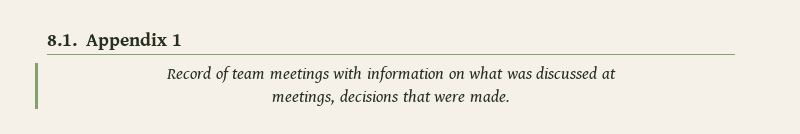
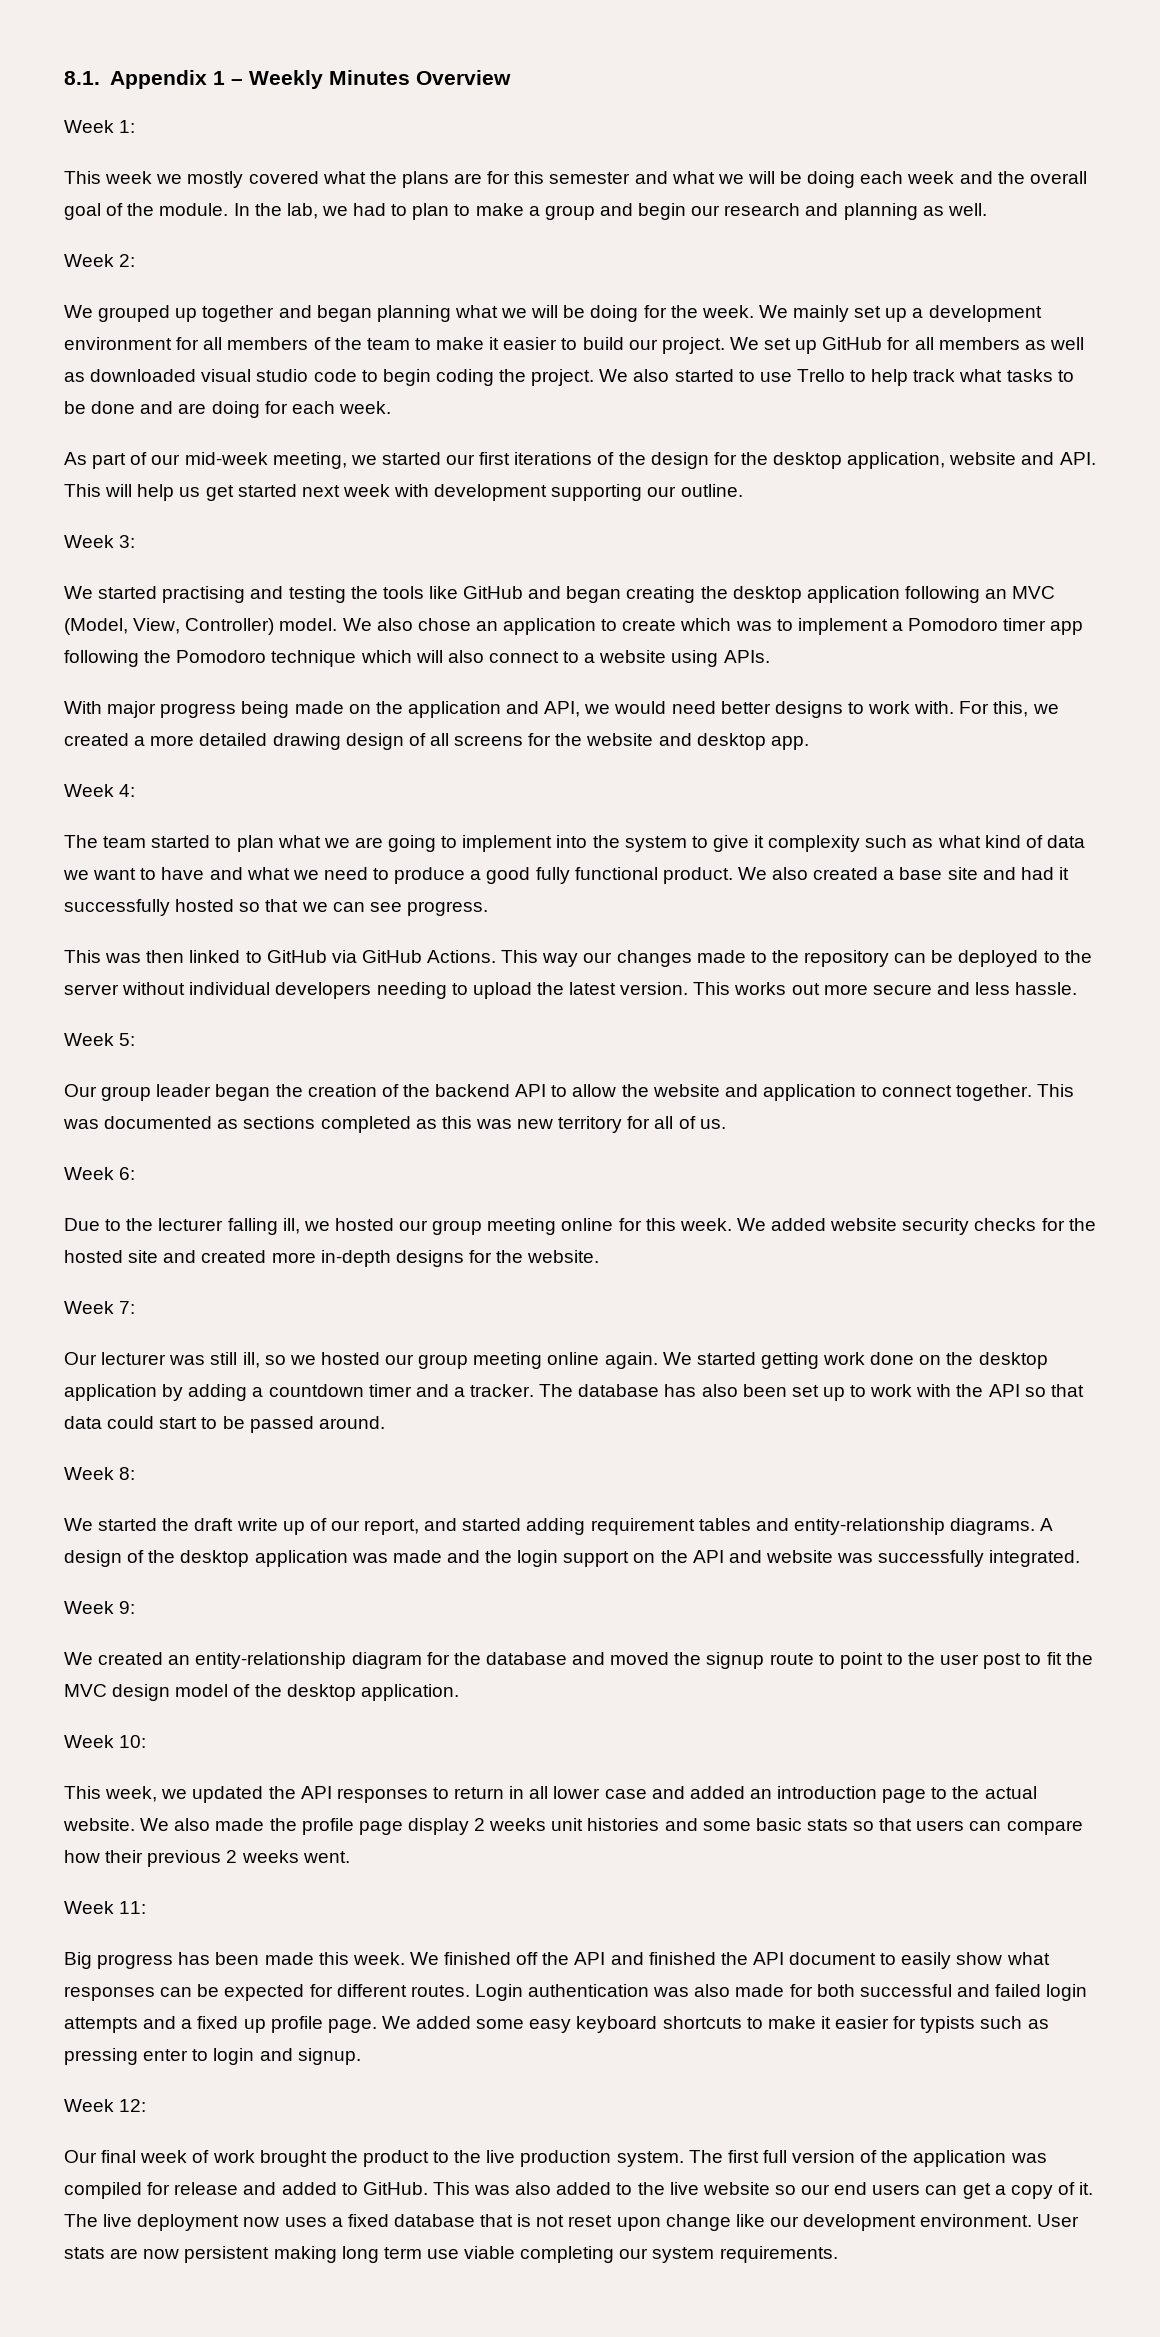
- 8.1. Appendix 1
- Record of team meetings with information on what was discussed at
- meetings, decisions that were made.
+ 8.1. Appendix 1 – Weekly Minutes Overview
+ Week 1:
+ This week we mostly covered what the plans are for this semester and what we will be doing each week and the overall goal of the module. In the lab, we had to plan to make a group and begin our research and planning as well.
+ Week 2:
+ We grouped up together and began planning what we will be doing for the week. We mainly set up a development environment for all members of the team to make it easier to build our project. We set up GitHub for all members as well as downloaded visual studio code to begin coding the project. We also started to use Trello to help track what tasks to be done and are doing for each week.
+ As part of our mid-week meeting, we started our first iterations of the design for the desktop application, website and API. This will help us get started next week with development supporting our outline.
+ Week 3:
+ We started practising and testing the tools like GitHub and began creating the desktop application following an MVC (Model, View, Controller) model. We also chose an application to create which was to implement a Pomodoro timer app following the Pomodoro technique which will also connect to a website using APIs.
+ With major progress being made on the application and API, we would need better designs to work with. For this, we created a more detailed drawing design of all screens for the website and desktop app.
+ Week 4:
+ The team started to plan what we are going to implement into the system to give it complexity such as what kind of data we want to have and what we need to produce a good fully functional product. We also created a base site and had it successfully hosted so that we can see progress.
+ This was then linked to GitHub via GitHub Actions. This way our changes made to the repository can be deployed to the server without individual developers needing to upload the latest version. This works out more secure and less hassle.
+ Week 5:
+ Our group leader began the creation of the backend API to allow the website and application to connect together. This was documented as sections completed as this was new territory for all of us.
+ Week 6:
+ Due to the lecturer falling ill, we hosted our group meeting online for this week. We added website security checks for the hosted site and created more in-depth designs for the website.
+ Week 7:
+ Our lecturer was still ill, so we hosted our group meeting online again. We started getting work done on the desktop application by adding a countdown timer and a tracker. The database has also been set up to work with the API so that data could start to be passed around.
+ Week 8:
+ We started the draft write up of our report, and started adding requirement tables and entity-relationship diagrams. A design of the desktop application was made and the login support on the API and website was successfully integrated.
+ Week 9:
+ We created an entity-relationship diagram for the database and moved the signup route to point to the user post to fit the MVC design model of the desktop application.
+ Week 10:
+ This week, we updated the API responses to return in all lower case and added an introduction page to the actual website. We also made the profile page display 2 weeks unit histories and some basic stats so that users can compare how their previous 2 weeks went.
+ Week 11:
+ Big progress has been made this week. We finished off the API and finished the API document to easily show what responses can be expected for different routes. Login authentication was also made for both successful and failed login attempts and a fixed up profile page. We added some easy keyboard shortcuts to make it easier for typists such as pressing enter to login and signup.
+ Week 12:
+ Our final week of work brought the product to the live production system. The first full version of the application was compiled for release and added to GitHub. This was also added to the live website so our end users can get a copy of it. The live deployment now uses a fixed database that is not reset upon change like our development environment. User stats are now persistent making long term use viable completing our system requirements.

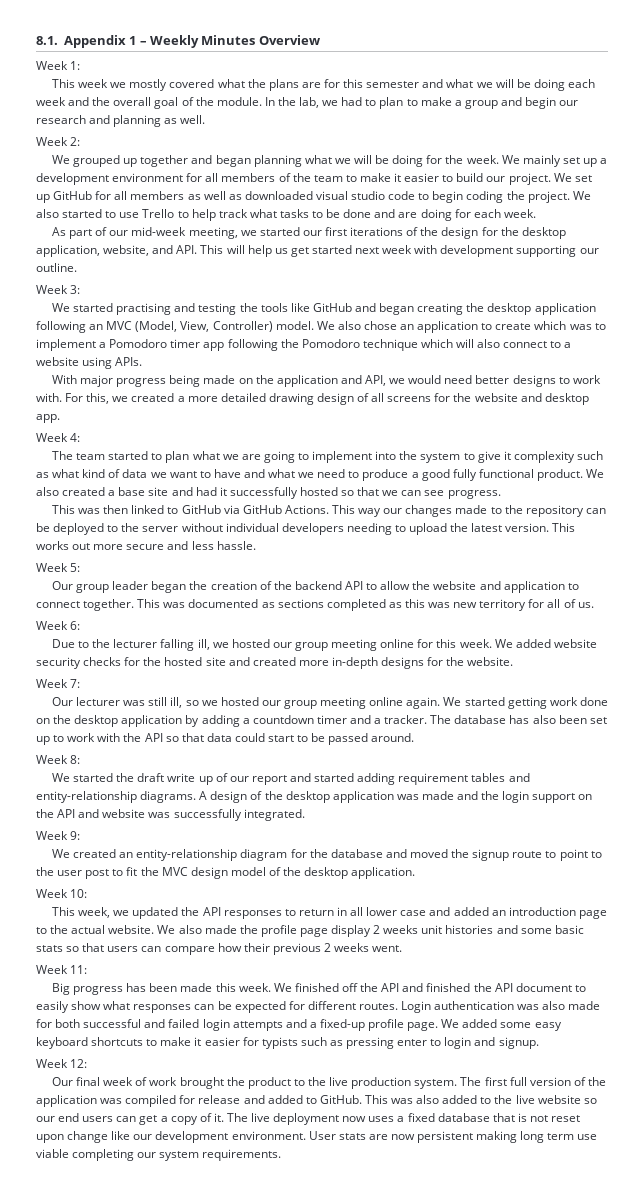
- As part of our mid-week meeting, we started our first iterations of the design for the desktop application, website and API. This will help us get started next week with development supporting our outline.
+ As part of our mid-week meeting, we started our first iterations of the design for the desktop application, website, and API. This will help us get started next week with development supporting our outline.
- We started the draft write up of our report, and started adding requirement tables and entity-relationship diagrams.
+ We started the draft write up of our report and started adding requirement tables and entity-relationship diagrams.
- Login authentication was also made for both successful and failed login attempts and a fixed up profile page.
+ Login authentication was also made for both successful and failed login attempts and a fixed-up profile page.

